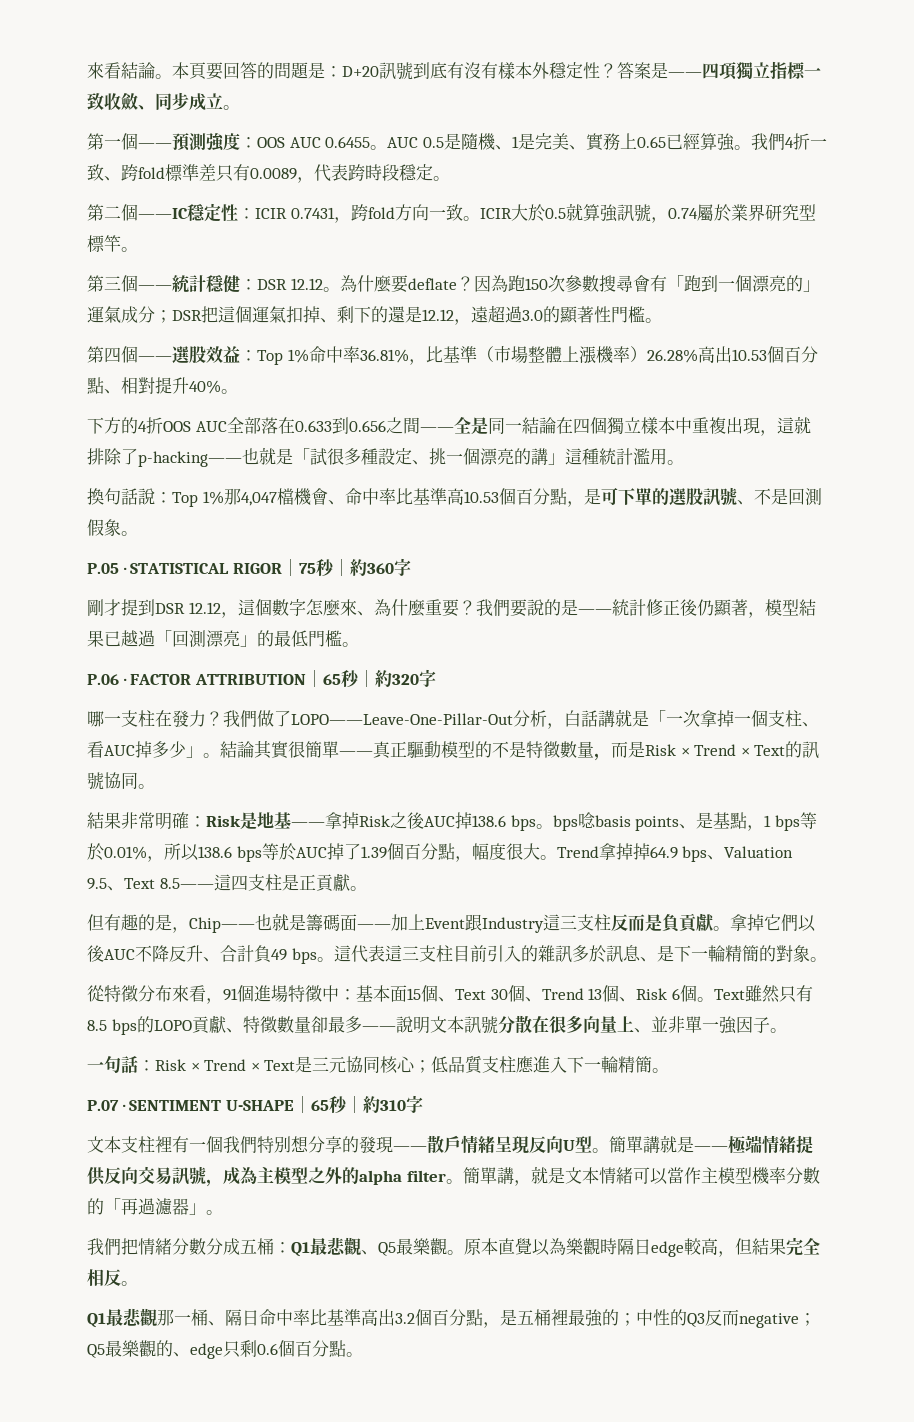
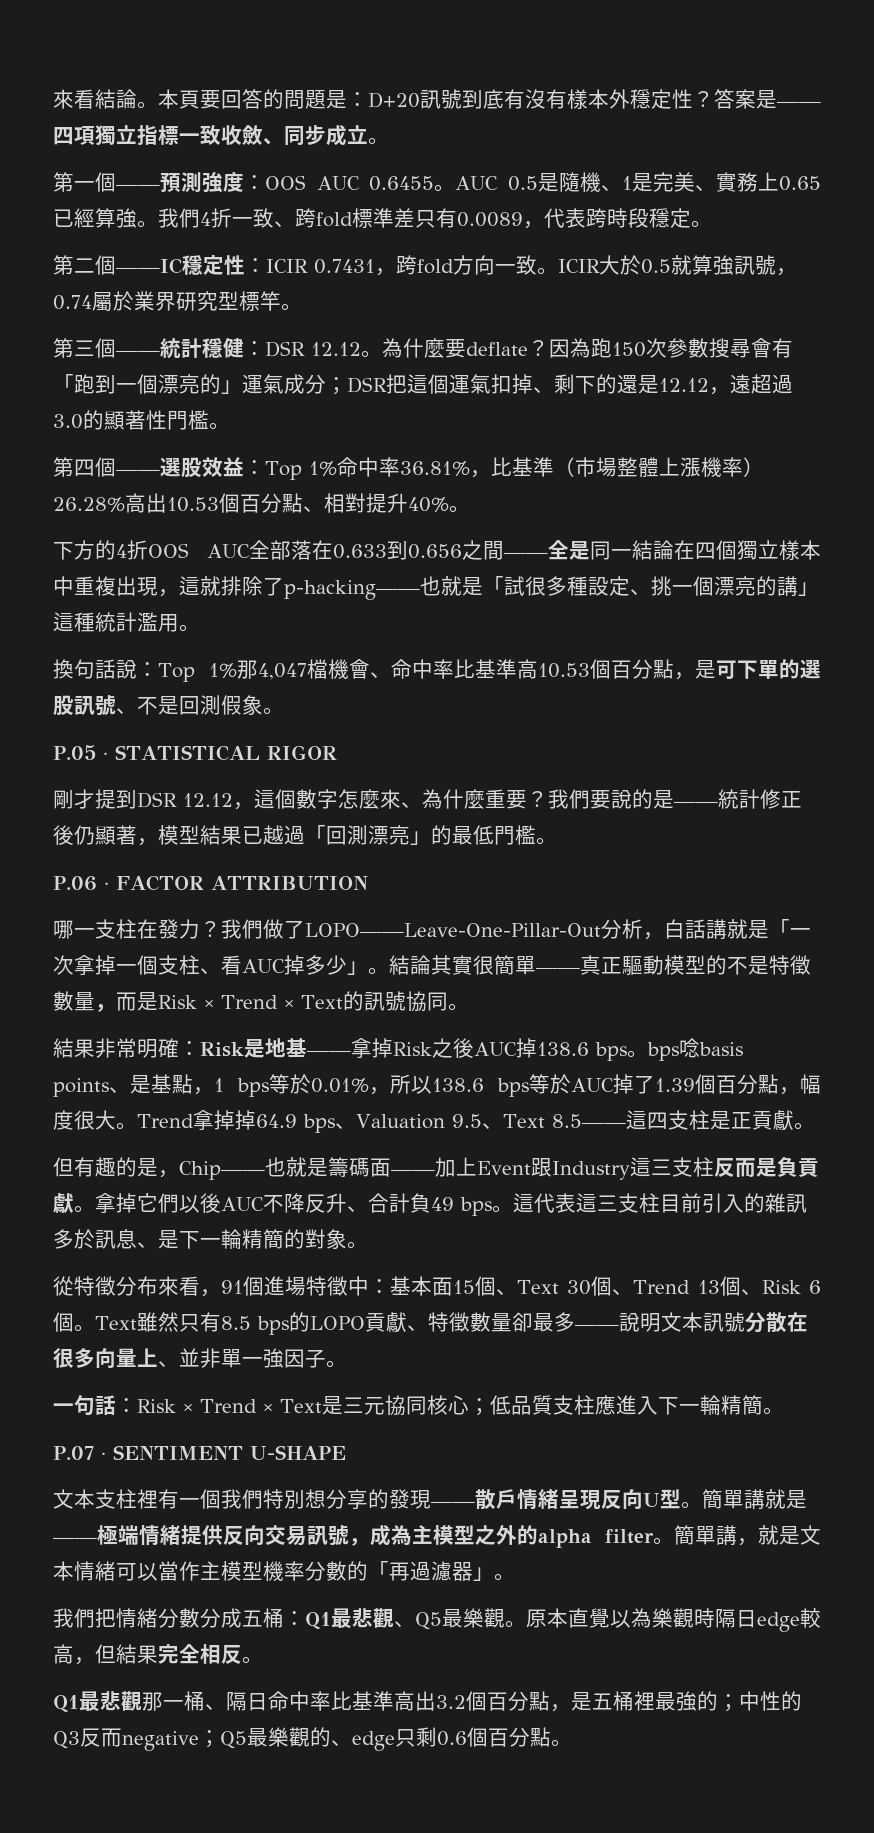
- P.05 · STATISTICAL RIGOR｜75秒｜約360字
+ P.05 · STATISTICAL RIGOR
- P.06 · FACTOR ATTRIBUTION｜65秒｜約320字
+ P.06 · FACTOR ATTRIBUTION
- P.07 · SENTIMENT U-SHAPE｜65秒｜約310字
+ P.07 · SENTIMENT U-SHAPE

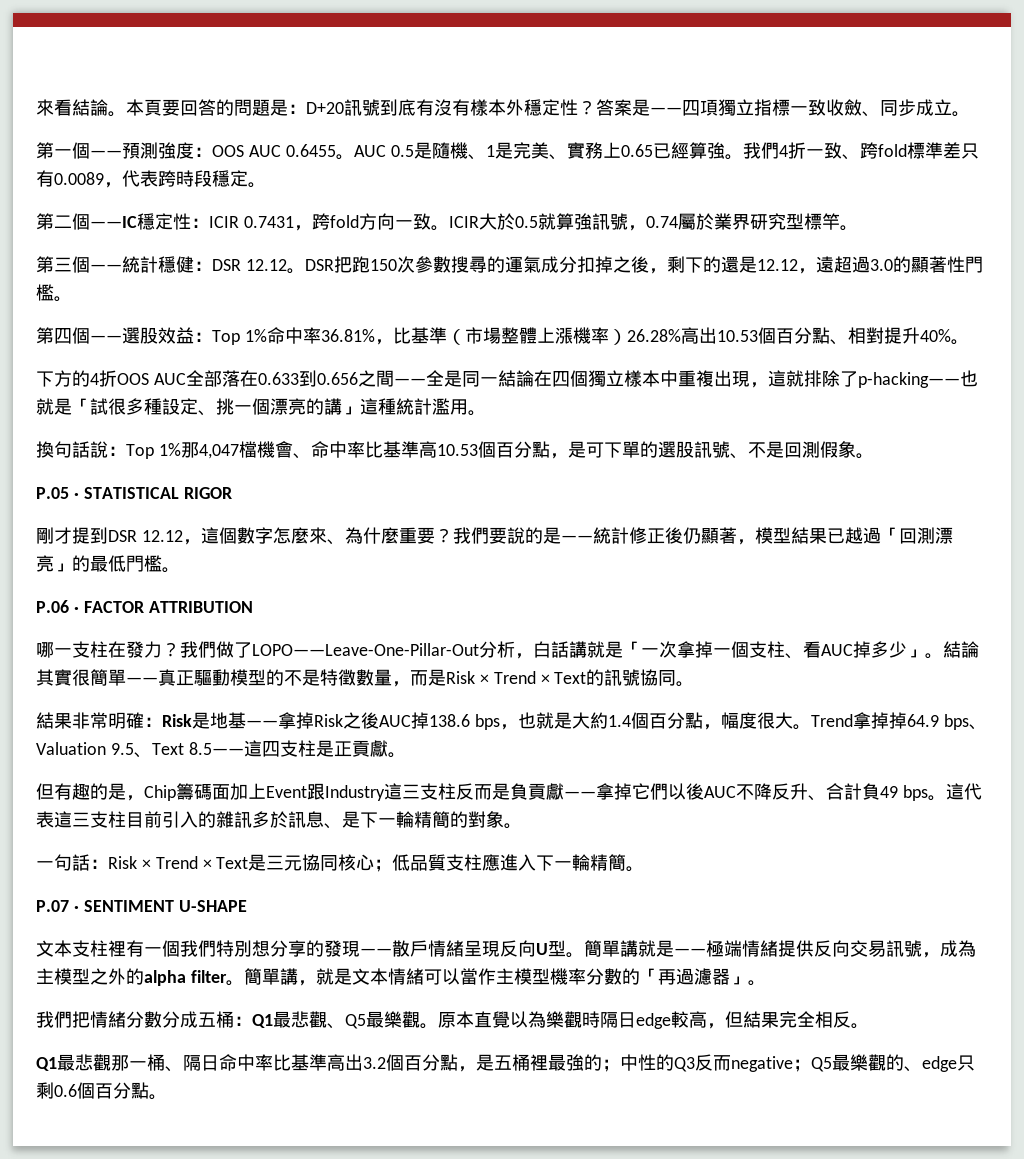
- 為什麼要deflate？因為跑150次參數搜尋會有「跑到一個漂亮的」運氣成分；DSR把這個運氣扣掉、剩下的還是12.12，遠超過3.0的顯著性門檻。
+ DSR把跑150次參數搜尋的運氣成分扣掉之後，剩下的還是12.12，遠超過3.0的顯著性門檻。
- 結果非常明確：Risk是地基——拿掉Risk之後AUC掉138.6 bps。bps唸basis points、是基點，1 bps等於0.01%，所以138.6 bps等於AUC掉了1.39個百分點，幅度很大。
+ 結果非常明確：Risk是地基——拿掉Risk之後AUC掉138.6 bps，也就是大約1.4個百分點，幅度很大。
- 但有趣的是，Chip——也就是籌碼面——加上Event跟Industry這三支柱反而是負貢獻。拿掉它們以後AUC不降反升、合計負49 bps。
+ 但有趣的是，Chip籌碼面加上Event跟Industry這三支柱反而是負貢獻——拿掉它們以後AUC不降反升、合計負49 bps。
- 從特徵分布來看，91個進場特徵中：基本面15個、Text 30個、Trend 13個、Risk 6個。Text雖然只有8.5 bps的LOPO貢獻、特徵數量卻最多——說明文本訊號分散在很多向量上、並非單一強因子。

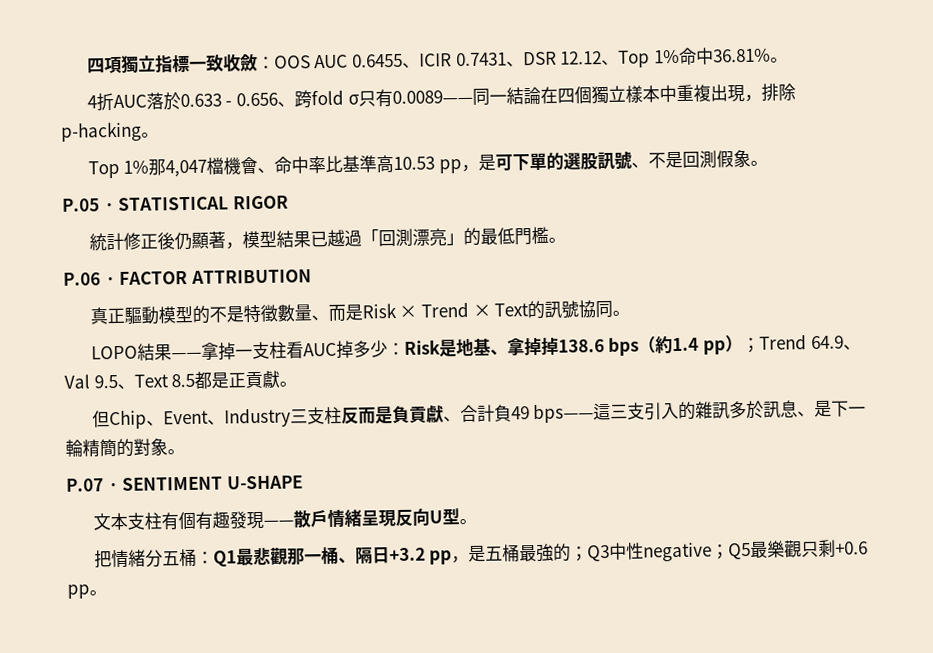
- 來看結論。本頁要回答的問題是：D+20訊號到底有沒有樣本外穩定性？答案是——四項獨立指標一致收斂、同步成立。
- 第一個——預測強度：OOS AUC 0.6455。AUC 0.5是隨機、1是完美、實務上0.65已經算強。我們4折一致、跨fold標準差只有0.0089，代表跨時段穩定。
- 第二個——IC穩定性：ICIR 0.7431，跨fold方向一致。ICIR大於0.5就算強訊號，0.74屬於業界研究型標竿。
- 第三個——統計穩健：DSR 12.12。DSR把跑150次參數搜尋的運氣成分扣掉之後，剩下的還是12.12，遠超過3.0的顯著性門檻。
- 第四個——選股效益：Top 1%命中率36.81%，比基準（市場整體上漲機率）26.28%高出10.53個百分點、相對提升40%。
- 下方的4折OOS AUC全部落在0.633到0.656之間——全是同一結論在四個獨立樣本中重複出現，這就排除了p-hacking——也就是「試很多種設定、挑一個漂亮的講」這種統計濫用。
- 換句話說：Top 1%那4,047檔機會、命中率比基準高10.53個百分點，是可下單的選股訊號、不是回測假象。
+ 四項獨立指標一致收斂：OOS AUC 0.6455、ICIR 0.7431、DSR 12.12、Top 1%命中36.81%。
+ 4折AUC落於0.633 - 0.656、跨fold σ只有0.0089——同一結論在四個獨立樣本中重複出現，排除p-hacking。
+ Top 1%那4,047檔機會、命中率比基準高10.53 pp，是可下單的選股訊號、不是回測假象。
- 剛才提到DSR 12.12，這個數字怎麼來、為什麼重要？我們要說的是——統計修正後仍顯著，模型結果已越過「回測漂亮」的最低門檻。
+ 統計修正後仍顯著，模型結果已越過「回測漂亮」的最低門檻。
- 哪一支柱在發力？我們做了LOPO——Leave-One-Pillar-Out分析，白話講就是「一次拿掉一個支柱、看AUC掉多少」。結論其實很簡單——真正驅動模型的不是特徵數量，而是Risk × Trend × Text的訊號協同。
+ 真正驅動模型的不是特徵數量、而是Risk × Trend × Text的訊號協同。
- 結果非常明確：Risk是地基——拿掉Risk之後AUC掉138.6 bps，也就是大約1.4個百分點，幅度很大。Trend拿掉掉64.9 bps、Valuation 9.5、Text 8.5——這四支柱是正貢獻。
- 但有趣的是，Chip籌碼面加上Event跟Industry這三支柱反而是負貢獻——拿掉它們以後AUC不降反升、合計負49 bps。這代表這三支柱目前引入的雜訊多於訊息、是下一輪精簡的對象。
+ LOPO結果——拿掉一支柱看AUC掉多少：Risk是地基、拿掉掉138.6 bps（約1.4 pp）；Trend 64.9、Val 9.5、Text 8.5都是正貢獻。
+ 但Chip、Event、Industry三支柱反而是負貢獻、合計負49 bps——這三支引入的雜訊多於訊息、是下一輪精簡的對象。
- 一句話：Risk × Trend × Text是三元協同核心；低品質支柱應進入下一輪精簡。
- 文本支柱裡有一個我們特別想分享的發現——散戶情緒呈現反向U型。簡單講就是——極端情緒提供反向交易訊號，成為主模型之外的alpha filter。簡單講，就是文本情緒可以當作主模型機率分數的「再過濾器」。
- 我們把情緒分數分成五桶：Q1最悲觀、Q5最樂觀。原本直覺以為樂觀時隔日edge較高，但結果完全相反。
- Q1最悲觀那一桶、隔日命中率比基準高出3.2個百分點，是五桶裡最強的；中性的Q3反而negative；Q5最樂觀的、edge只剩0.6個百分點。
+ 文本支柱有個有趣發現——散戶情緒呈現反向U型。
+ 把情緒分五桶：Q1最悲觀那一桶、隔日+3.2 pp，是五桶最強的；Q3中性negative；Q5最樂觀只剩+0.6 pp。

